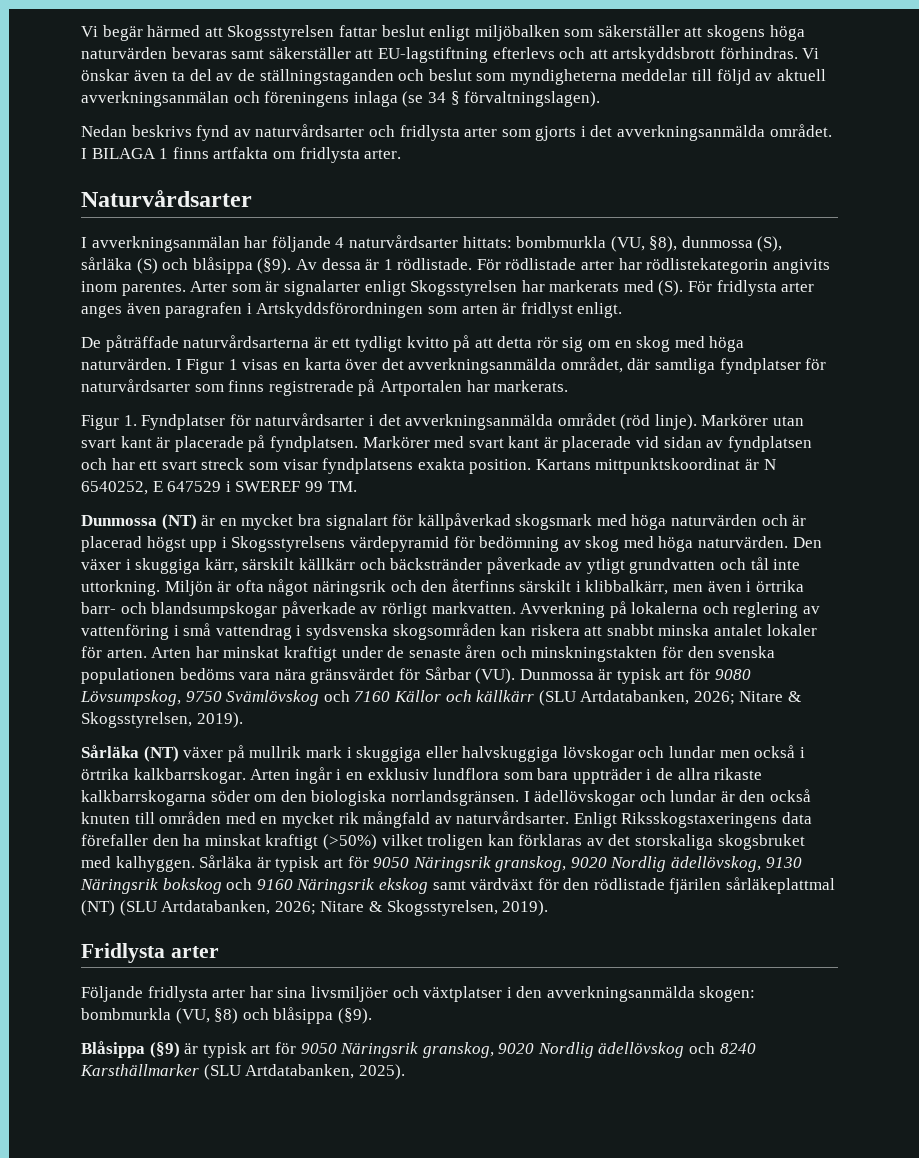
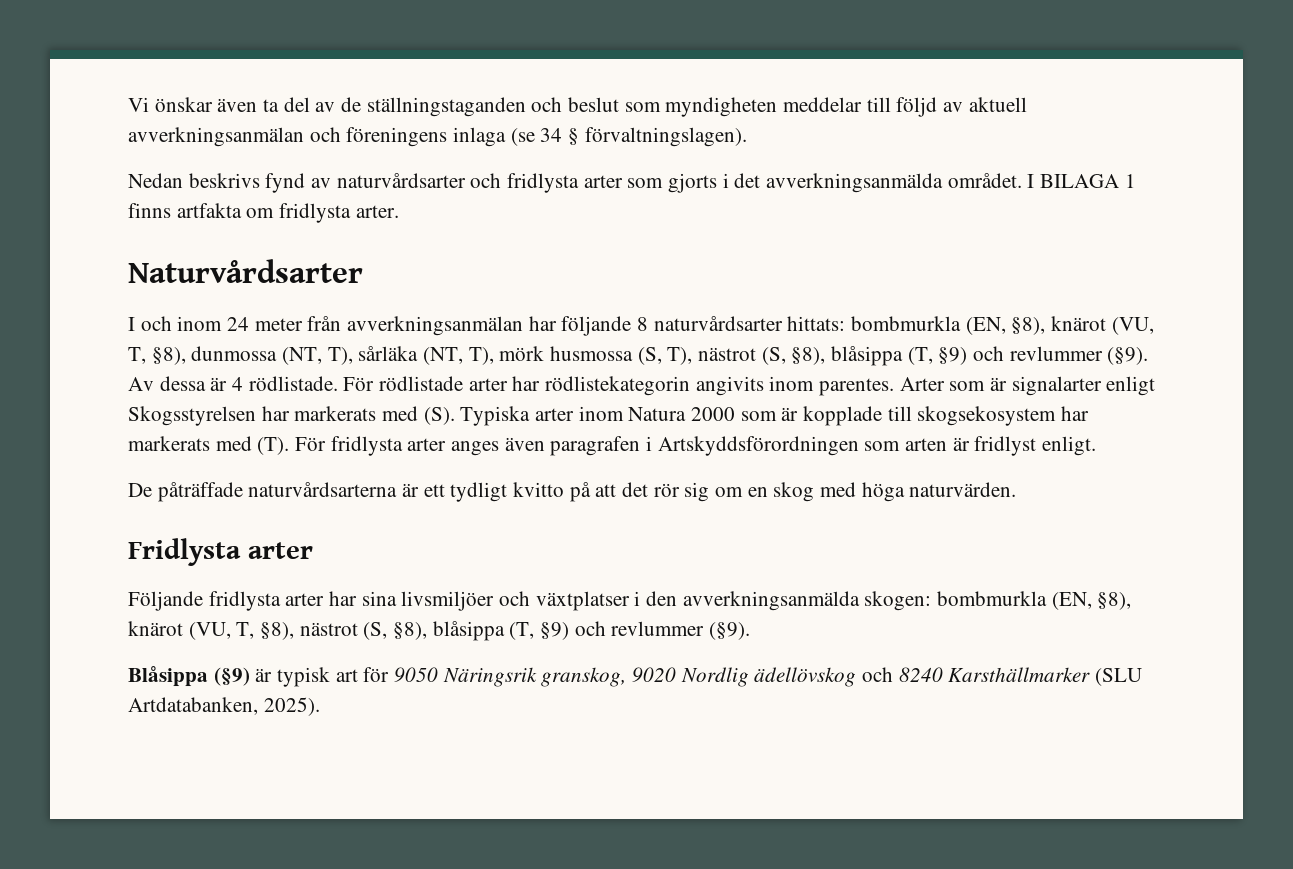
- Vi begär härmed att Skogsstyrelsen fattar beslut enligt miljöbalken som säkerställer att skogens höga naturvärden bevaras samt säkerställer att EU-lagstiftning efterlevs och att artskyddsbrott förhindras. Vi önskar även ta del av de ställningstaganden och beslut som myndigheterna meddelar till följd av aktuell avverkningsanmälan och föreningens inlaga (se 34 § förvaltningslagen).
+ Vi önskar även ta del av de ställningstaganden och beslut som myndigheten meddelar till följd av aktuell avverkningsanmälan och föreningens inlaga (se 34 § förvaltningslagen).
- I avverkningsanmälan har följande 4 naturvårdsarter hittats: bombmurkla (VU, §8), dunmossa (S), sårläka (S) och blåsippa (§9).
+ I och inom 24 meter från avverkningsanmälan har följande 8 naturvårdsarter hittats: bombmurkla (EN, §8), knärot (VU, T, §8), dunmossa (NT, T), sårläka (NT, T), mörk husmossa (S, T), nästrot (S, §8), blåsippa (T, §9) och revlummer (§9).
- Av dessa är 1 rödlistade.
+ Av dessa är 4 rödlistade.
- Arter som är signalarter enligt Skogsstyrelsen har markerats med (S). För fridlysta arter anges även paragrafen i Artskyddsförordningen som arten är fridlyst enligt.
+ Arter som är signalarter enligt Skogsstyrelsen har markerats med (S). Typiska arter inom Natura 2000 som är kopplade till skogsekosystem har markerats med (T). För fridlysta arter anges även paragrafen i Artskyddsförordningen som arten är fridlyst enligt.
- De påträffade naturvårdsarterna är ett tydligt kvitto på att detta rör sig om en skog med höga naturvärden. I Figur 1 visas en karta över det avverkningsanmälda området, där samtliga fyndplatser för naturvårdsarter som finns registrerade på Artportalen har markerats.
- Figur 1. Fyndplatser för naturvårdsarter i det avverkningsanmälda området (röd linje). Markörer utan svart kant är placerade på fyndplatsen. Markörer med svart kant är placerade vid sidan av fyndplatsen och har ett svart streck som visar fyndplatsens exakta position. Kartans mittpunktskoordinat är N 6540252, E 647529 i SWEREF 99 TM.
- Dunmossa (NT) är en mycket bra signalart för källpåverkad skogsmark med höga naturvärden och är placerad högst upp i Skogsstyrelsens värdepyramid för bedömning av skog med höga naturvärden. Den växer i skuggiga kärr, särskilt källkärr och bäckstränder påverkade av ytligt grundvatten och tål inte uttorkning. Miljön är ofta något näringsrik och den återfinns särskilt i klibbalkärr, men även i örtrika barr- och blandsumpskogar påverkade av rörligt markvatten. Avverkning på lokalerna och reglering av vattenföring i små vattendrag i sydsvenska skogsområden kan riskera att snabbt minska antalet lokaler för arten. Arten har minskat kraftigt under de senaste åren och minskningstakten för den svenska populationen bedöms vara nära gränsvärdet för Sårbar (VU). Dunmossa är typisk art för 9080 Lövsumpskog, 9750 Svämlövskog och 7160 Källor och källkärr (SLU Artdatabanken, 2026; Nitare & Skogsstyrelsen, 2019).
- Sårläka (NT) växer på mullrik mark i skuggiga eller halvskuggiga lövskogar och lundar men också i örtrika kalkbarrskogar. Arten ingår i en exklusiv lundflora som bara uppträder i de allra rikaste kalkbarrskogarna söder om den biologiska norrlandsgränsen. I ädellövskogar och lundar är den också knuten till områden med en mycket rik mångfald av naturvårdsarter. Enligt Riksskogstaxeringens data förefaller den ha minskat kraftigt (>50%) vilket troligen kan förklaras av det storskaliga skogsbruket med kalhyggen. Sårläka är typisk art för 9050 Näringsrik granskog, 9020 Nordlig ädellövskog, 9130 Näringsrik bokskog och 9160 Näringsrik ekskog samt värdväxt för den rödlistade fjärilen sårläkeplattmal (NT) (SLU Artdatabanken, 2026; Nitare & Skogsstyrelsen, 2019).
+ De påträffade naturvårdsarterna är ett tydligt kvitto på att det rör sig om en skog med höga naturvärden.
- Följande fridlysta arter har sina livsmiljöer och växtplatser i den avverkningsanmälda skogen: bombmurkla (VU, §8) och blåsippa (§9).
+ Följande fridlysta arter har sina livsmiljöer och växtplatser i den avverkningsanmälda skogen: bombmurkla (EN, §8), knärot (VU, T, §8), nästrot (S, §8), blåsippa (T, §9) och revlummer (§9).

